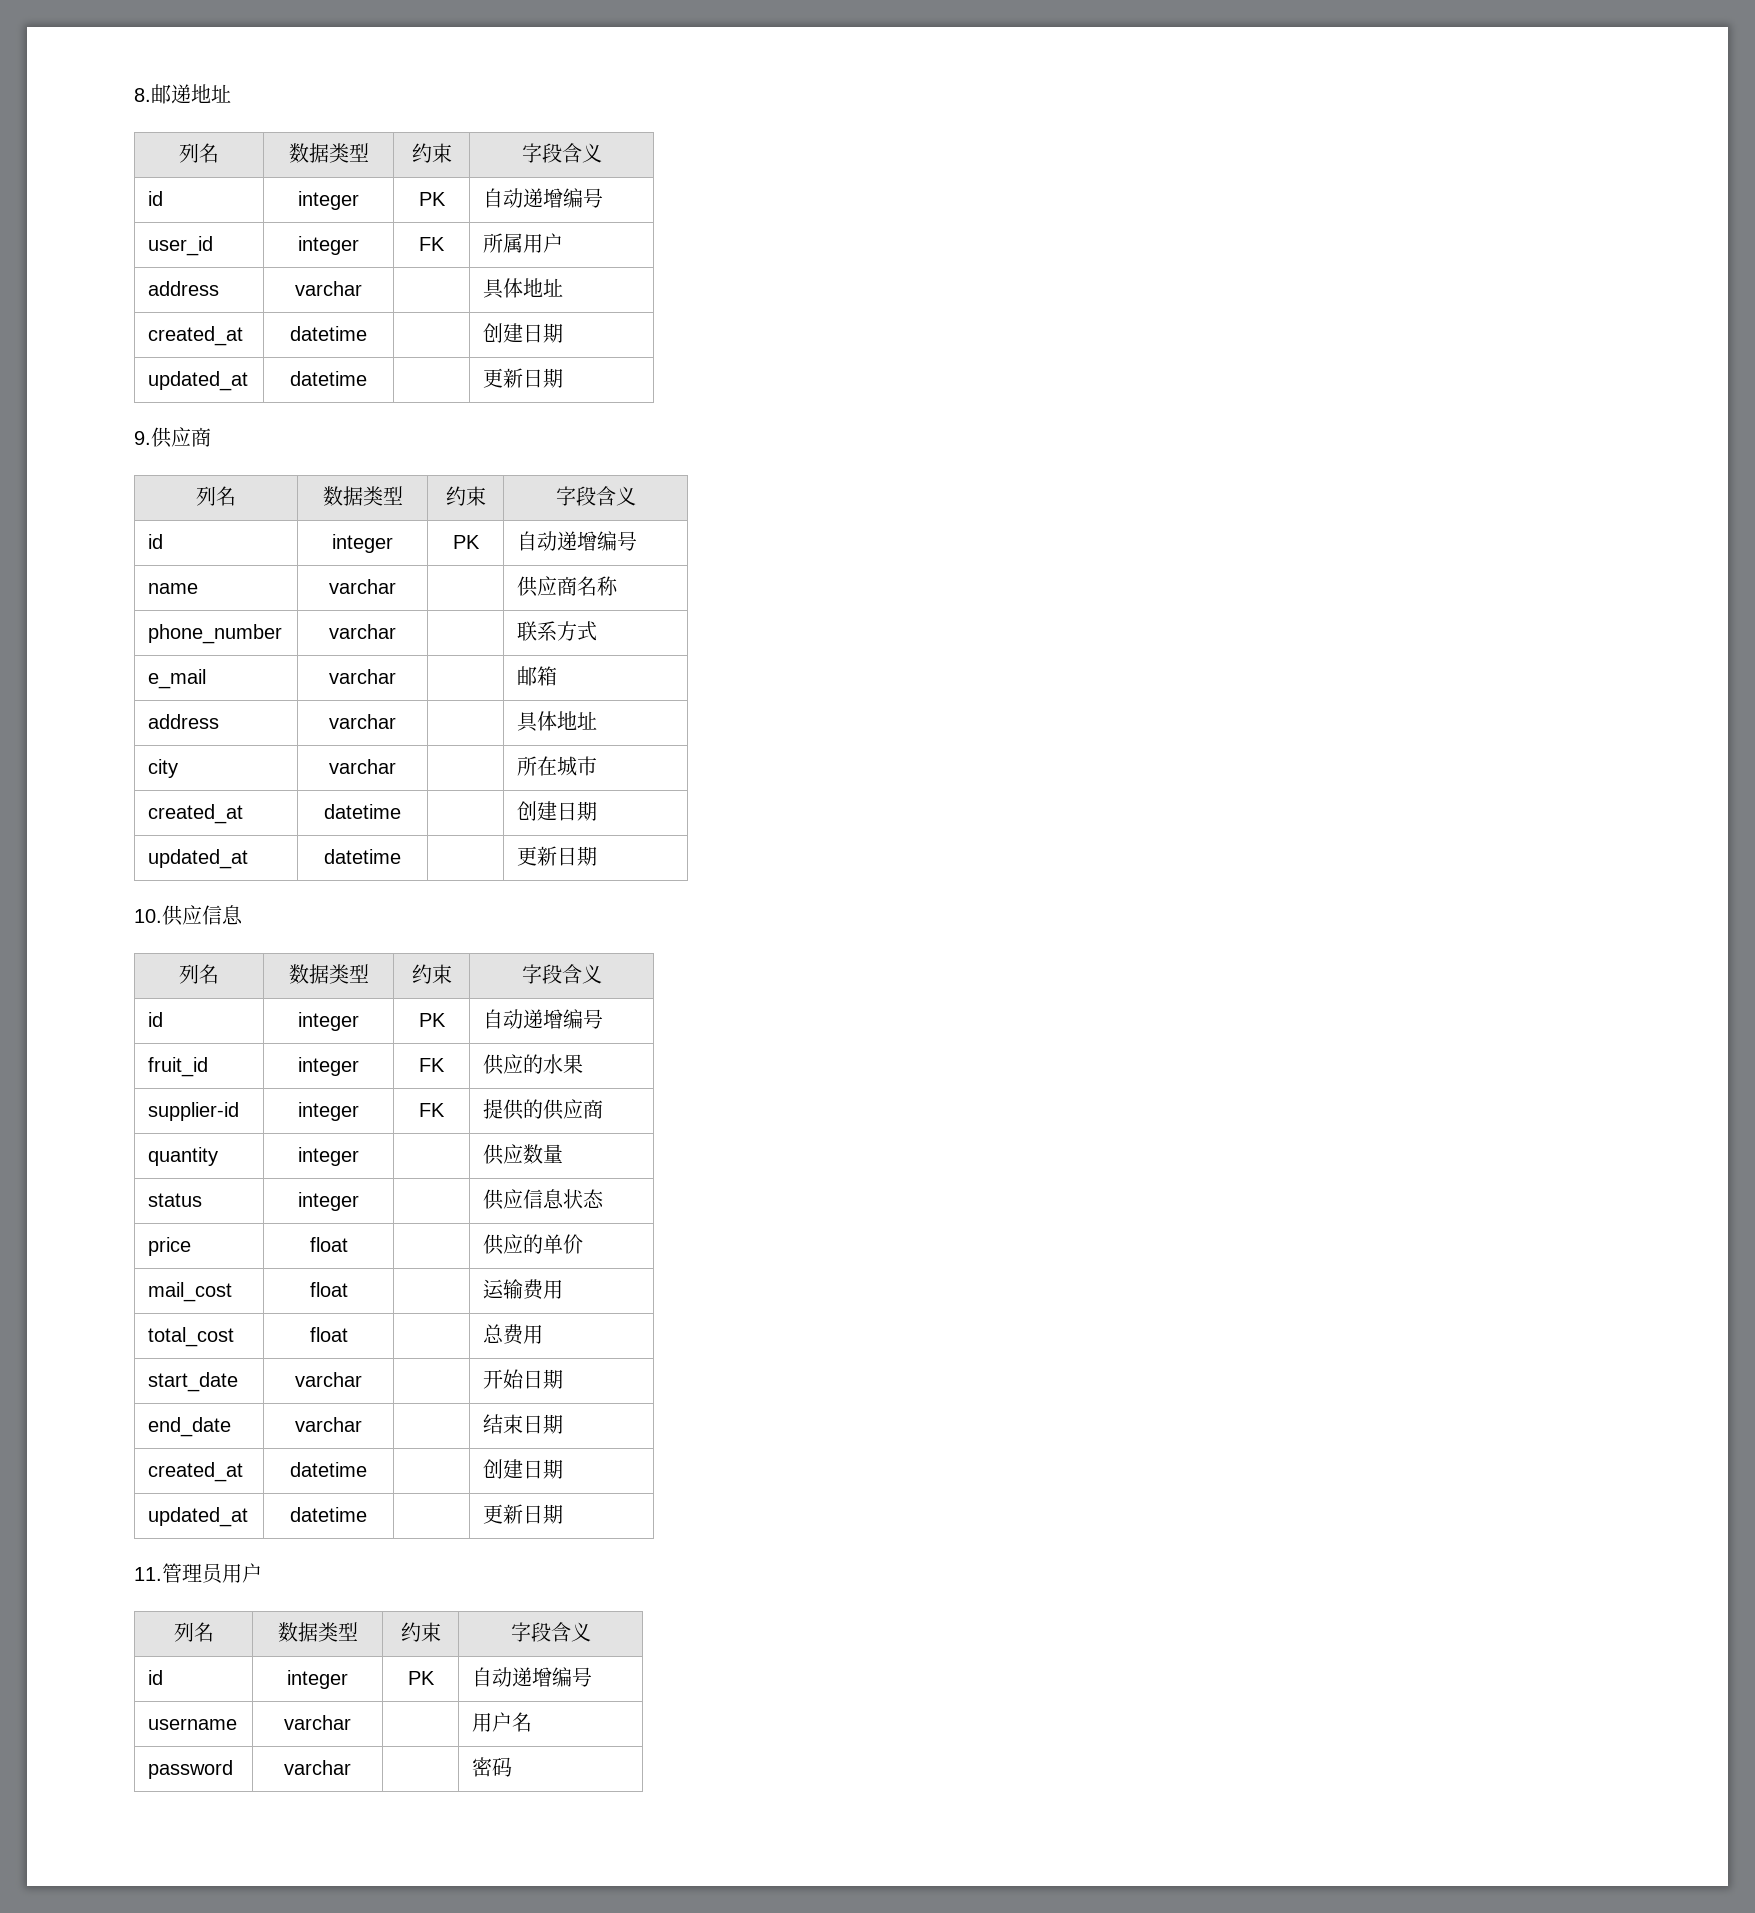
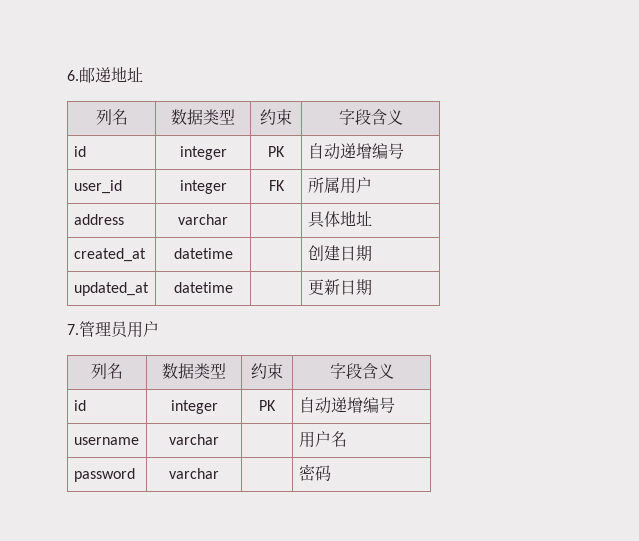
- 8.邮递地址
+ 6.邮递地址
- 9.供应商
- 列名 | 数据类型 | 约束 | 字段含义
- id | integer | PK | 自动递增编号
- name | varchar | | 供应商名称
- phone_number | varchar | | 联系方式
- e_mail | varchar | | 邮箱
- address | varchar | | 具体地址
- city | varchar | | 所在城市
- created_at | datetime | | 创建日期
- updated_at | datetime | | 更新日期
- 10.供应信息
- 列名 | 数据类型 | 约束 | 字段含义
- id | integer | PK | 自动递增编号
- fruit_id | integer | FK | 供应的水果
- supplier-id | integer | FK | 提供的供应商
- quantity | integer | | 供应数量
- status | integer | | 供应信息状态
- price | float | | 供应的单价
- mail_cost | float | | 运输费用
- total_cost | float | | 总费用
- start_date | varchar | | 开始日期
- end_date | varchar | | 结束日期
- created_at | datetime | | 创建日期
- updated_at | datetime | | 更新日期
- 11.管理员用户
+ 7.管理员用户

